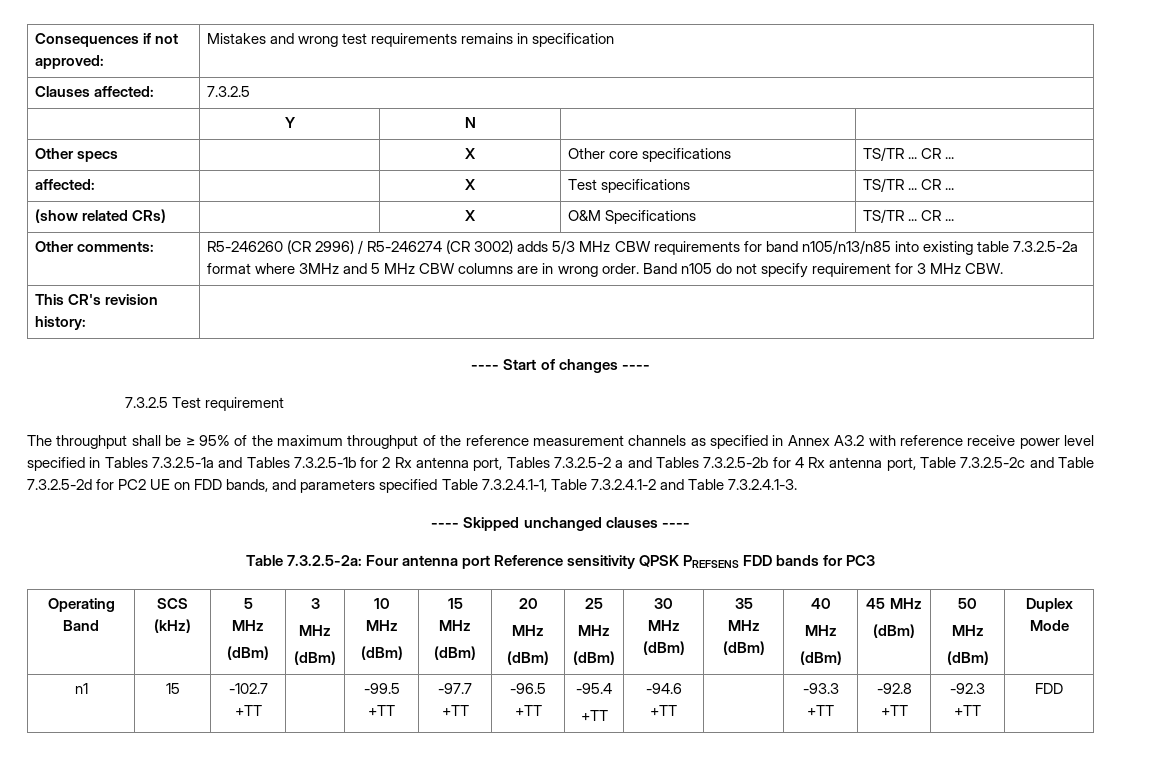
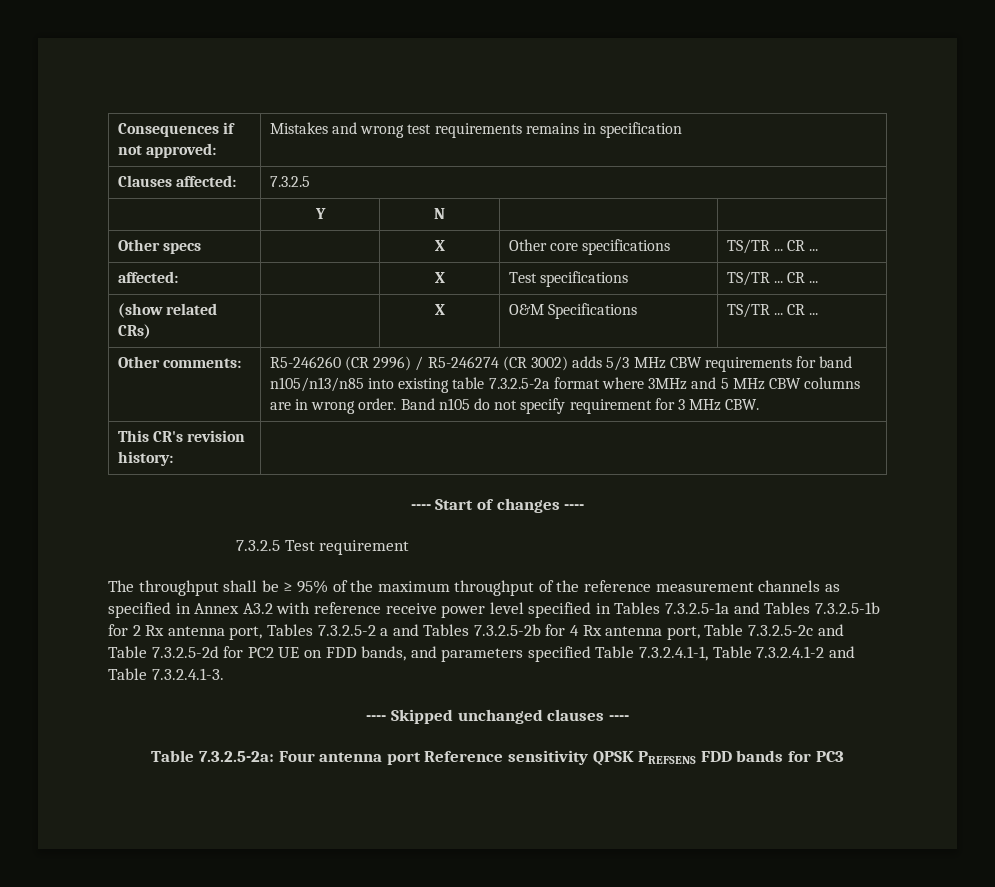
- Operating Band | SCS (kHz) | 5
- MHz
- (dBm) | 3
- MHz
- (dBm) | 10
- MHz
- (dBm) | 15
- MHz
- (dBm) | 20
- MHz
- (dBm) | 25
- MHz
- (dBm) | 30
- MHz (dBm) | 35
- MHz (dBm) | 40
- MHz
- (dBm) | 45 MHz
- (dBm) | 50
- MHz
- (dBm) | Duplex Mode
- n1 | 15 | -102.7 +TT | | -99.5 +TT | -97.7 +TT | -96.5 +TT | -95.4
- +TT | -94.6 +TT | | -93.3 +TT | -92.8 +TT | -92.3 +TT | FDD

